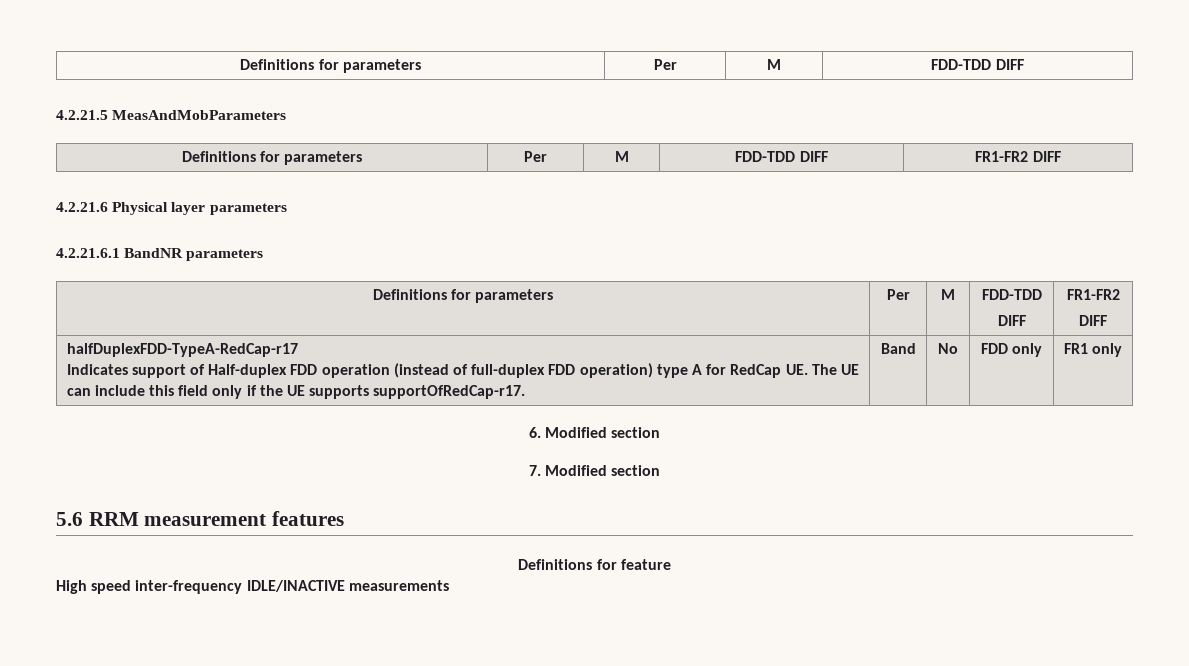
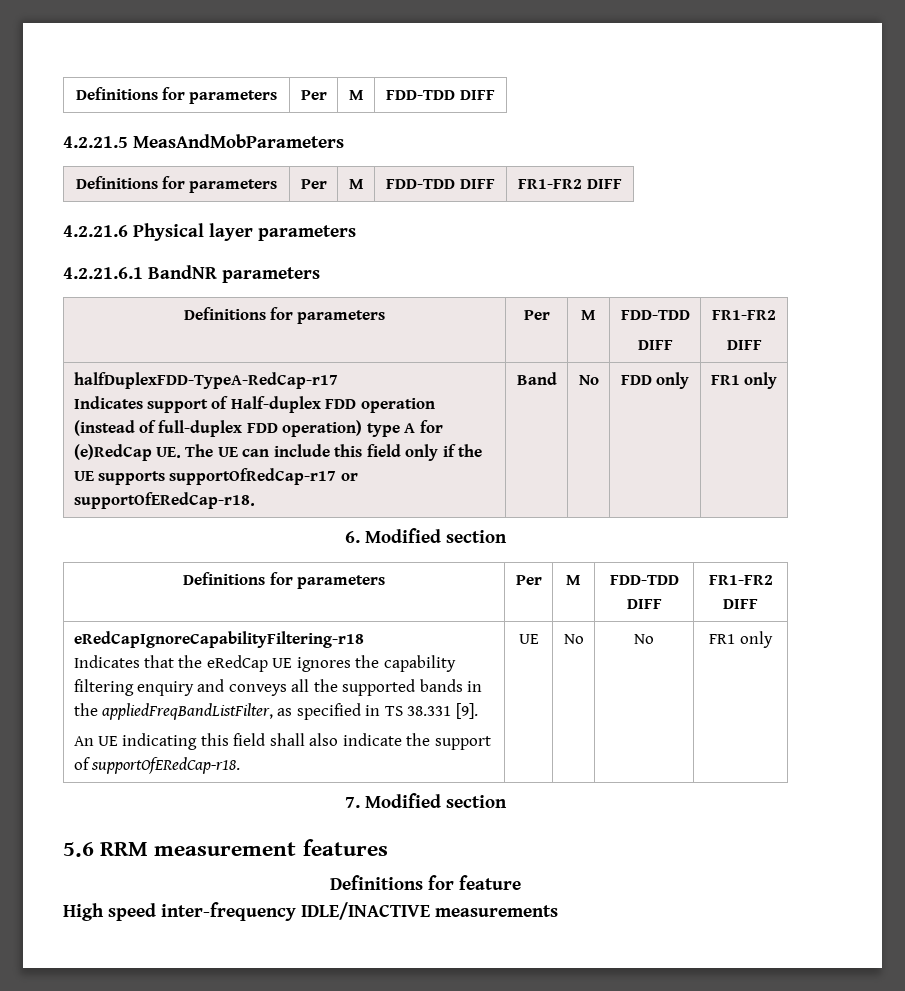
  halfDuplexFDD-TypeA-RedCap-r17
- Indicates support of Half-duplex FDD operation (instead of full-duplex FDD operation) type A for RedCap UE. The UE can include this field only if the UE supports supportOfRedCap-r17. | Band | No | FDD only | FR1 only
+ Indicates support of Half-duplex FDD operation (instead of full-duplex FDD operation) type A for (e)RedCap UE. The UE can include this field only if the UE supports supportOfRedCap-r17 or supportOfERedCap-r18. | Band | No | FDD only | FR1 only
  6. Modified section
+ Definitions for parameters | Per | M | FDD-TDD DIFF | FR1-FR2 DIFF
+ eRedCapIgnoreCapabilityFiltering-r18
+ Indicates that the eRedCap UE ignores the capability filtering enquiry and conveys all the supported bands in the appliedFreqBandListFilter, as specified in TS 38.331 [9].
+ An UE indicating this field shall also indicate the support of supportOfERedCap-r18. | UE | No | No | FR1 only

